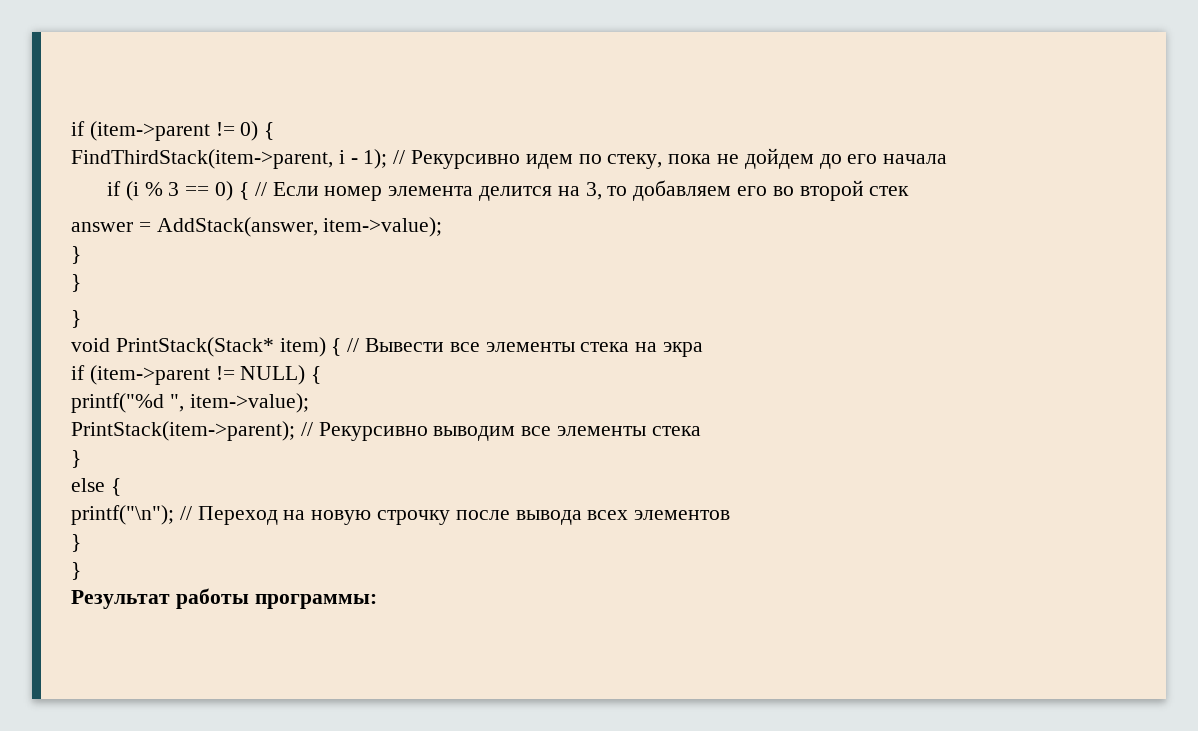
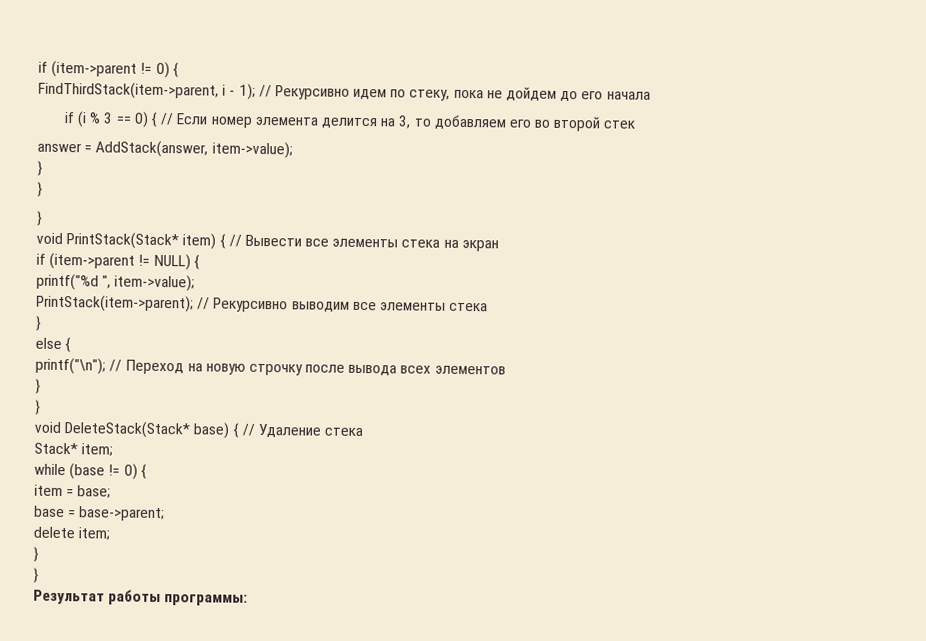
- void PrintStack(Stack* item) { // Вывести все элементы стека на экра
+ void PrintStack(Stack* item) { // Вывести все элементы стека на экран
+ void DeleteStack(Stack* base) { // Удаление стека
+ Stack* item;
+ while (base != 0) {
+ item = base;
+ base = base->parent;
+ delete item;
+ }
+ }

